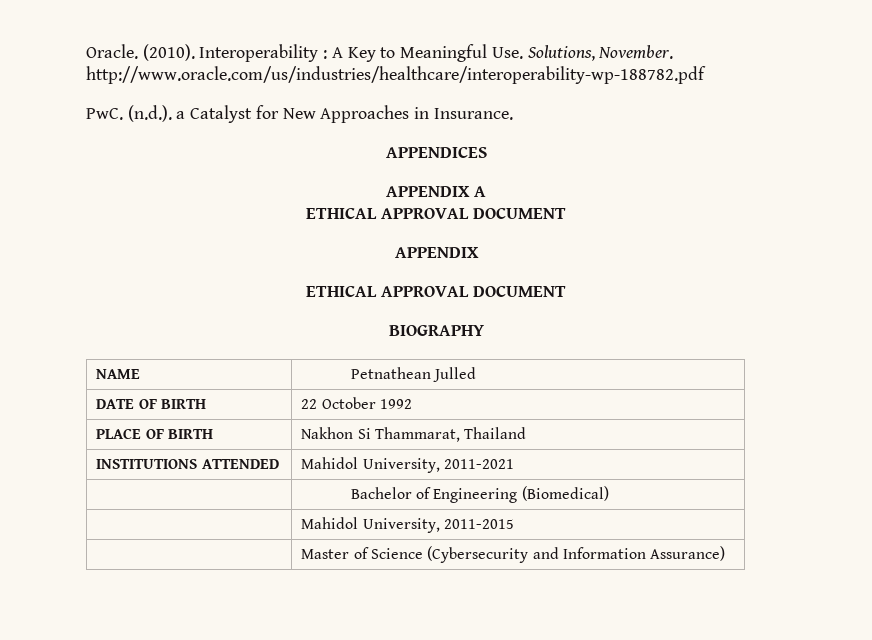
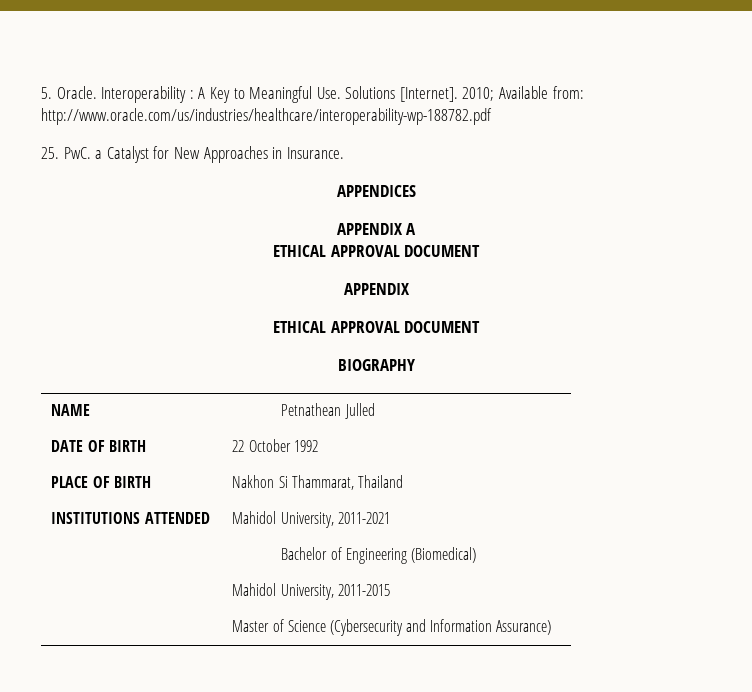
- Oracle. (2010).
+ 5. Oracle.
- Interoperability : A Key to Meaningful Use. Solutions, November. http://www.oracle.com/us/industries/healthcare/interoperability-wp-188782.pdf
+ Interoperability : A Key to Meaningful Use. Solutions [Internet]. 2010; Available from: http://www.oracle.com/us/industries/healthcare/interoperability-wp-188782.pdf
- PwC. (n.d.). a Catalyst for New Approaches in Insurance.
+ 25. PwC. a Catalyst for New Approaches in Insurance.

